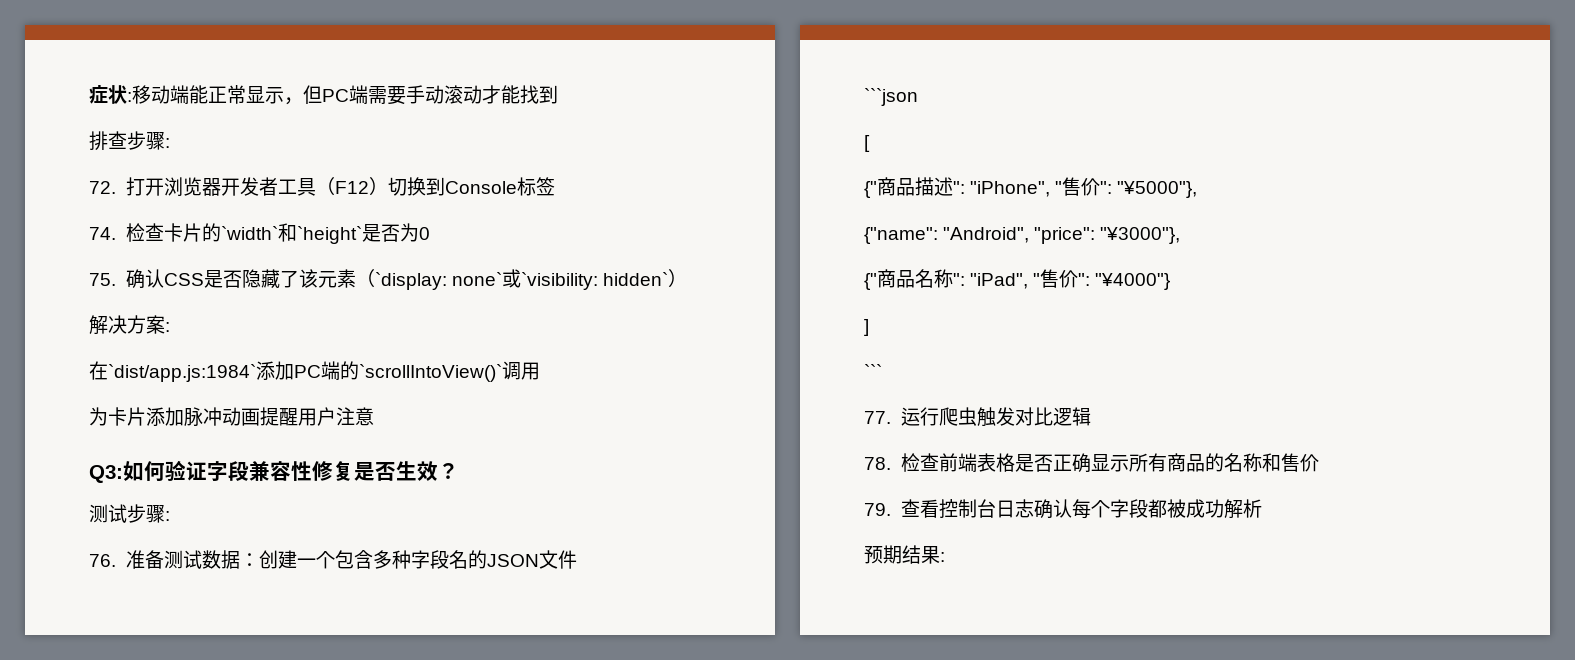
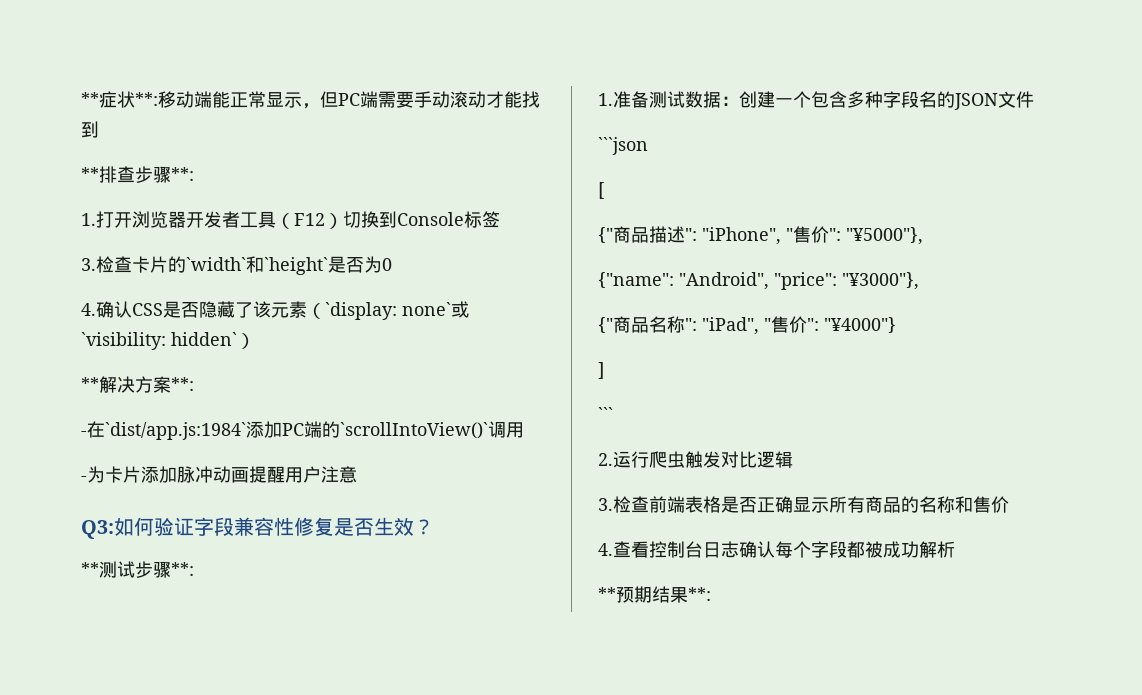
- 症状:移动端能正常显示，但PC端需要手动滚动才能找到
+ **症状**:移动端能正常显示，但PC端需要手动滚动才能找到
- 排查步骤:
- 72.打开浏览器开发者工具（F12）切换到Console标签
+ **排查步骤**:
+ 1.打开浏览器开发者工具（F12）切换到Console标签
- 74.检查卡片的`width`和`height`是否为0
+ 3.检查卡片的`width`和`height`是否为0
- 75.确认CSS是否隐藏了该元素（`display: none`或`visibility: hidden`）
+ 4.确认CSS是否隐藏了该元素（`display: none`或`visibility: hidden`）
- 解决方案:
- 在`dist/app.js:1984`添加PC端的`scrollIntoView()`调用
+ **解决方案**:
+ -在`dist/app.js:1984`添加PC端的`scrollIntoView()`调用
- 为卡片添加脉冲动画提醒用户注意
+ -为卡片添加脉冲动画提醒用户注意
- 测试步骤:
- 76.准备测试数据：创建一个包含多种字段名的JSON文件
+ **测试步骤**:
+ 1.准备测试数据：创建一个包含多种字段名的JSON文件
- 77.运行爬虫触发对比逻辑
+ 2.运行爬虫触发对比逻辑
- 78.检查前端表格是否正确显示所有商品的名称和售价
+ 3.检查前端表格是否正确显示所有商品的名称和售价
- 79.查看控制台日志确认每个字段都被成功解析
+ 4.查看控制台日志确认每个字段都被成功解析
- 预期结果:
+ **预期结果**:

